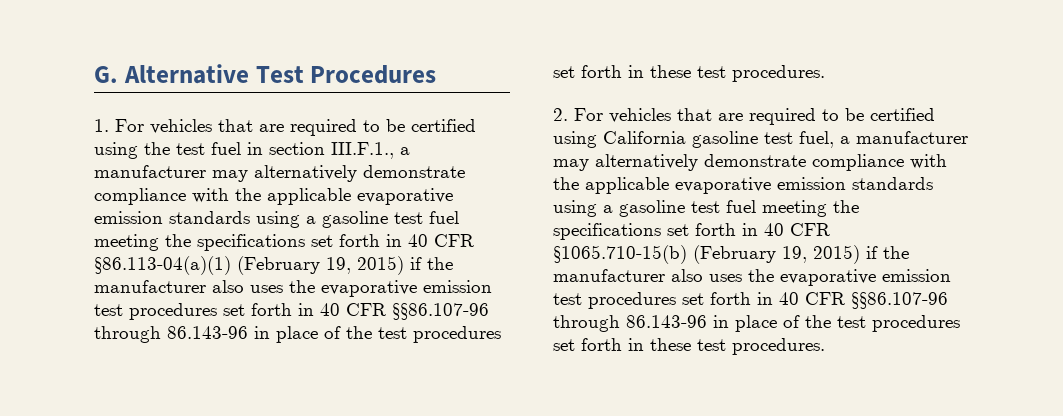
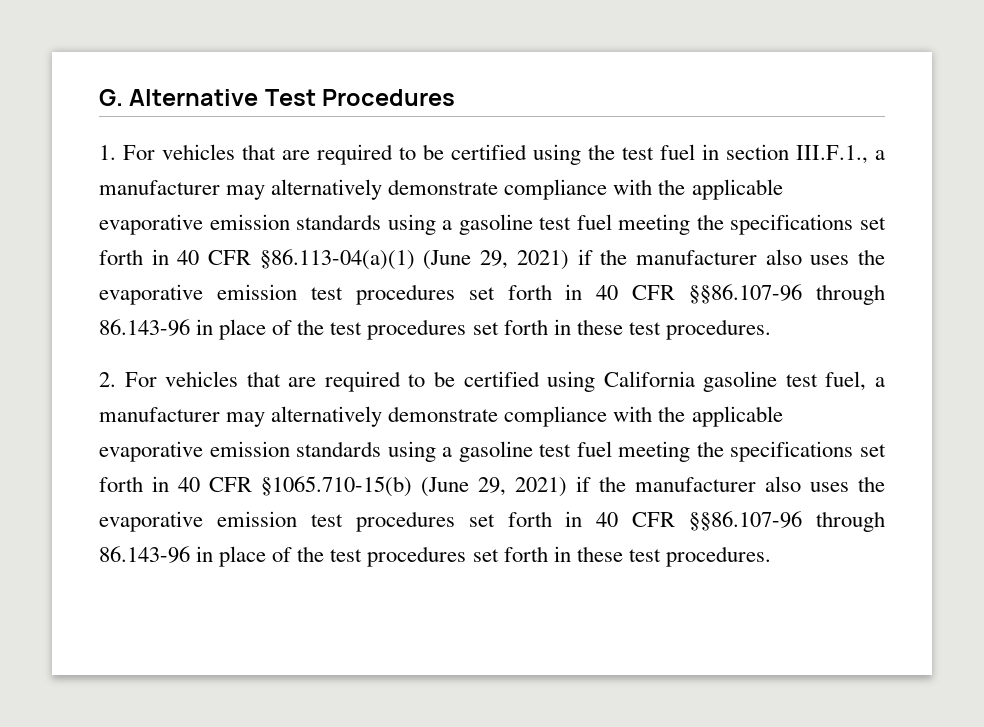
- 1. For vehicles that are required to be certified using the test fuel in section III.F.1., a manufacturer may alternatively demonstrate compliance with the applicable evaporative emission standards using a gasoline test fuel meeting the specifications set forth in 40 CFR §86.113-04(a)(1) (February 19, 2015) if the manufacturer also uses the evaporative emission test procedures set forth in 40 CFR §§86.107-96 through 86.143-96 in place of the test procedures set forth in these test procedures.
+ 1. For vehicles that are required to be certified using the test fuel in section III.F.1., a manufacturer may alternatively demonstrate compliance with the applicable evaporative emission standards using a gasoline test fuel meeting the specifications set forth in 40 CFR §86.113-04(a)(1) (June 29, 2021) if the manufacturer also uses the evaporative emission test procedures set forth in 40 CFR §§86.107-96 through 86.143-96 in place of the test procedures set forth in these test procedures.
- 2. For vehicles that are required to be certified using California gasoline test fuel, a manufacturer may alternatively demonstrate compliance with the applicable evaporative emission standards using a gasoline test fuel meeting the specifications set forth in 40 CFR §1065.710-15(b) (February 19, 2015) if the manufacturer also uses the evaporative emission test procedures set forth in 40 CFR §§86.107-96 through 86.143-96 in place of the test procedures set forth in these test procedures.
+ 2. For vehicles that are required to be certified using California gasoline test fuel, a manufacturer may alternatively demonstrate compliance with the applicable evaporative emission standards using a gasoline test fuel meeting the specifications set forth in 40 CFR §1065.710-15(b) (June 29, 2021) if the manufacturer also uses the evaporative emission test procedures set forth in 40 CFR §§86.107-96 through 86.143-96 in place of the test procedures set forth in these test procedures.

